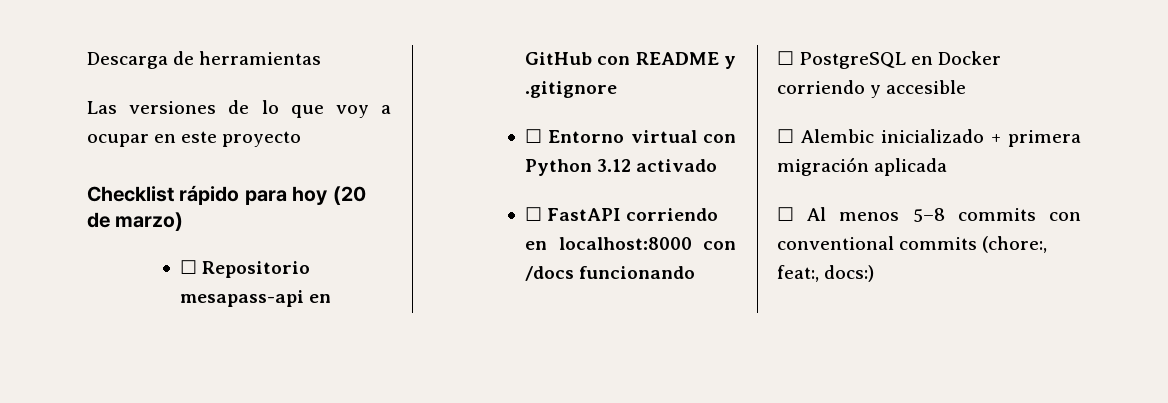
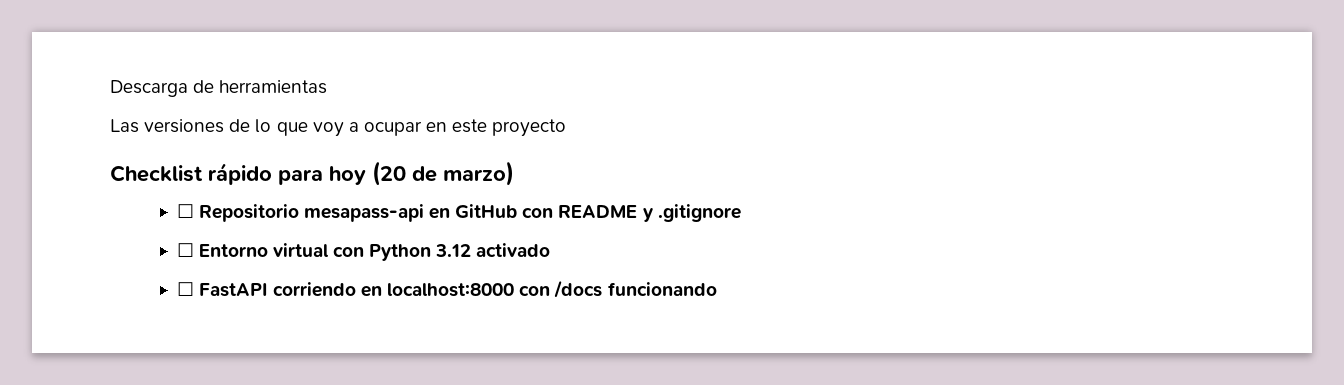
- ☐ PostgreSQL en Docker corriendo y accesible
- ☐ Alembic inicializado + primera migración aplicada
- ☐ Al menos 5–8 commits con conventional commits (chore:, feat:, docs:)

